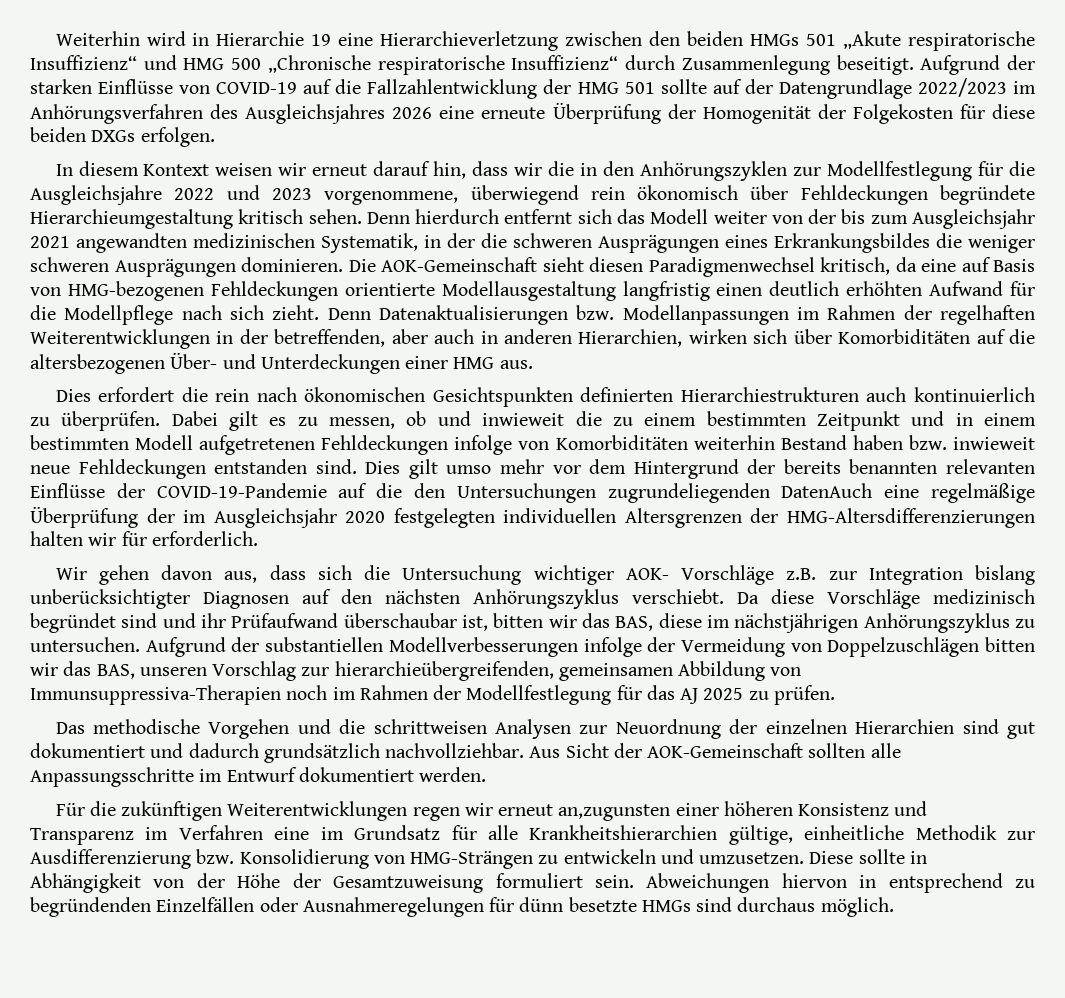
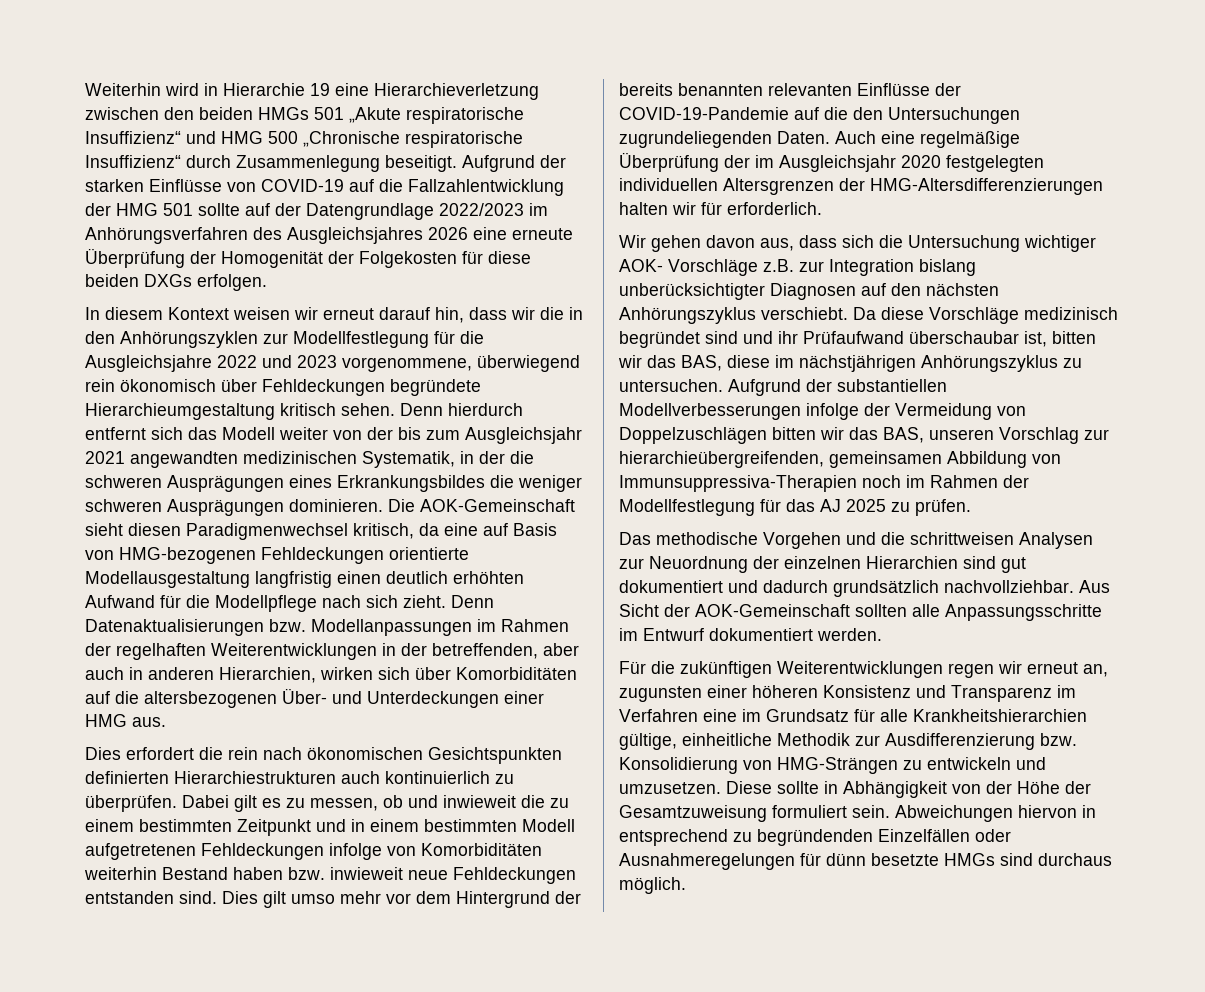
- Dies gilt umso mehr vor dem Hintergrund der bereits benannten relevanten Einflüsse der COVID-19-Pandemie auf die den Untersuchungen zugrundeliegenden DatenAuch eine regelmäßige Überprüfung der im Ausgleichsjahr 2020 festgelegten individuellen Altersgrenzen der HMG-Altersdifferenzierungen halten wir für erforderlich.
+ Dies gilt umso mehr vor dem Hintergrund der bereits benannten relevanten Einflüsse der COVID-19-Pandemie auf die den Untersuchungen zugrundeliegenden Daten. Auch eine regelmäßige Überprüfung der im Ausgleichsjahr 2020 festgelegten individuellen Altersgrenzen der HMG-Altersdifferenzierungen halten wir für erforderlich.
- Für die zukünftigen Weiterentwicklungen regen wir erneut an,zugunsten einer höheren Konsistenz und Transparenz im Verfahren eine im Grundsatz für alle Krankheitshierarchien gültige, einheitliche Methodik zur Ausdifferenzierung bzw. Konsolidierung von HMG-Strängen zu entwickeln und umzusetzen.
+ Für die zukünftigen Weiterentwicklungen regen wir erneut an, zugunsten einer höheren Konsistenz und Transparenz im Verfahren eine im Grundsatz für alle Krankheitshierarchien gültige, einheitliche Methodik zur Ausdifferenzierung bzw. Konsolidierung von HMG-Strängen zu entwickeln und umzusetzen.

